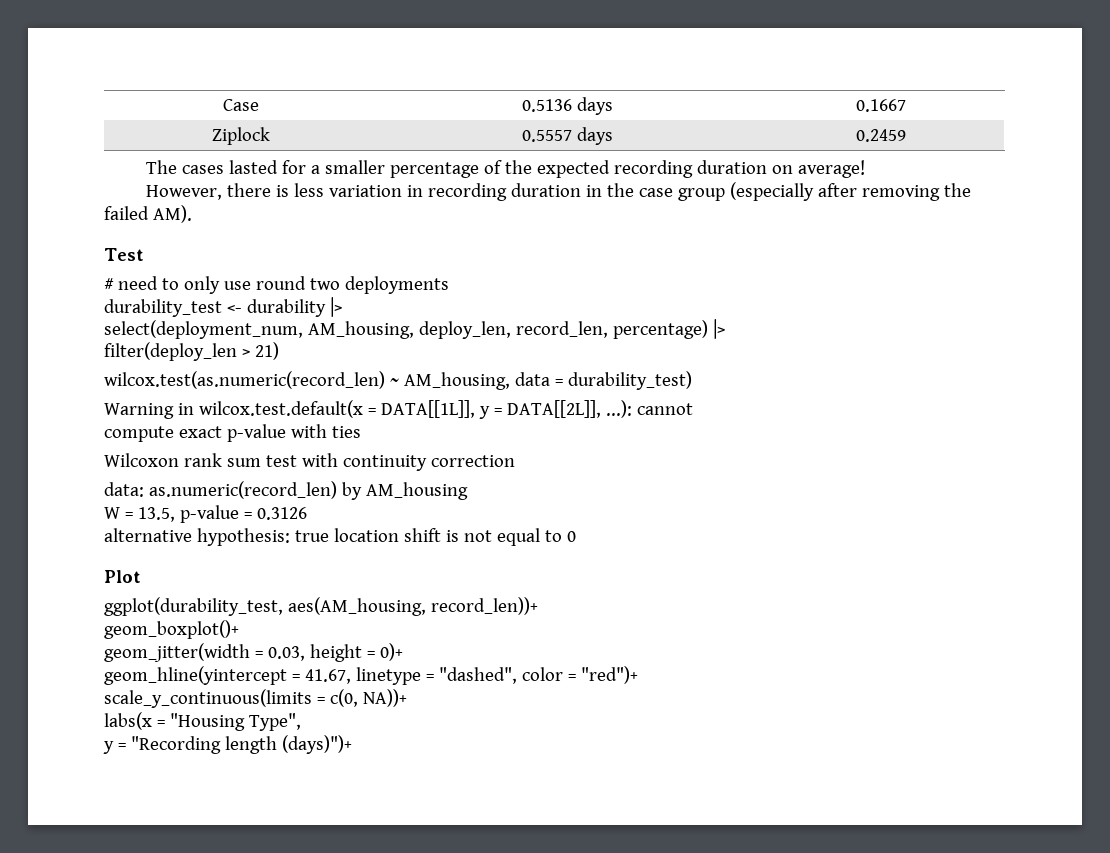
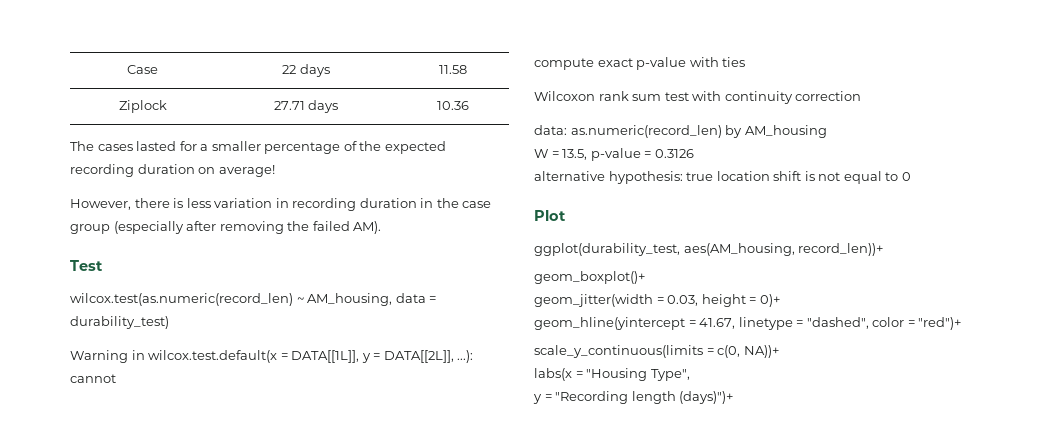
- Case | 0.5136 days | 0.1667
+ Case | 22 days | 11.58
- Ziplock | 0.5557 days | 0.2459
+ Ziplock | 27.71 days | 10.36
- # need to only use round two deployments
- durability_test <- durability |>
- select(deployment_num, AM_housing, deploy_len, record_len, percentage) |>
- filter(deploy_len > 21)

